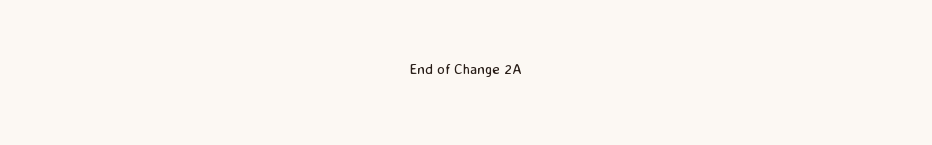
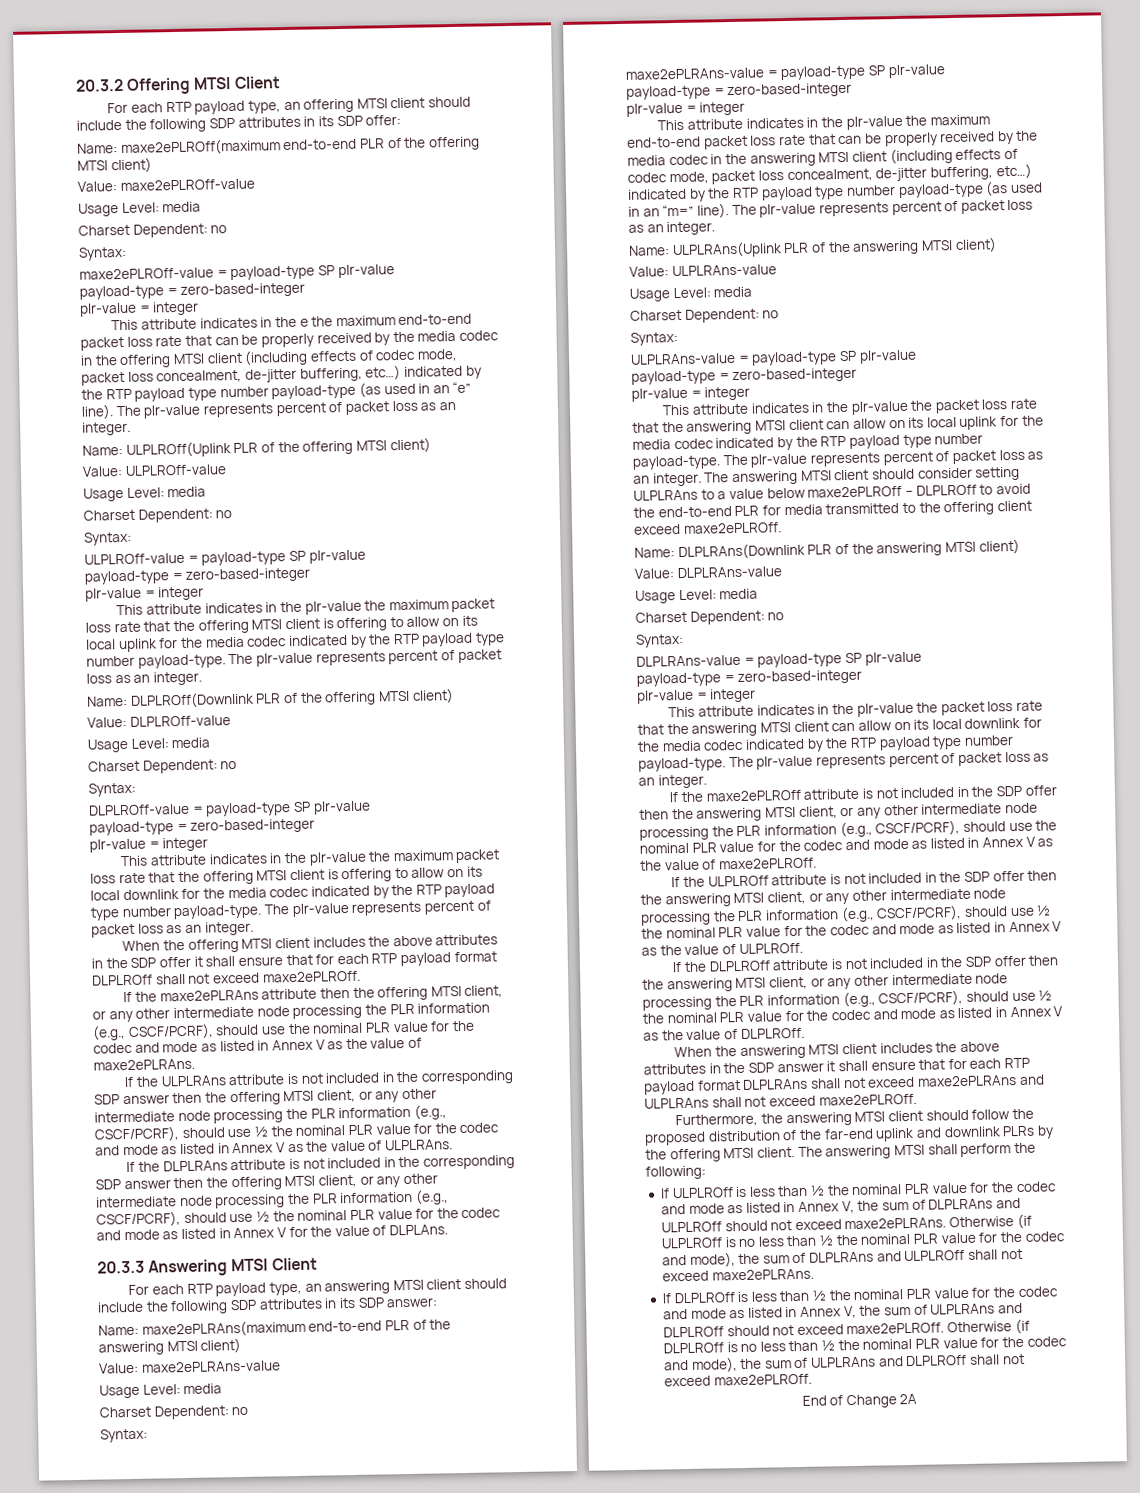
+ 20.3.2 Offering MTSI Client
+ For each RTP payload type, an offering MTSI client should include the following SDP attributes in its SDP offer:
+ Name: maxe2ePLROff(maximum end-to-end PLR of the offering MTSI client)
+ Value: maxe2ePLROff-value
+ Usage Level: media
+ Charset Dependent: no
+ Syntax:
+ maxe2ePLROff-value = payload-type SP plr-value
+ payload-type = zero-based-integer
+ plr-value = integer
+ This attribute indicates in the e the maximum end-to-end packet loss rate that can be properly received by the media codec in the offering MTSI client (including effects of codec mode, packet loss concealment, de-jitter buffering, etc…) indicated by the RTP payload type number payload-type (as used in an “e” line). The plr-value represents percent of packet loss as an integer.
+ Name: ULPLROff(Uplink PLR of the offering MTSI client)
+ Value: ULPLROff-value
+ Usage Level: media
+ Charset Dependent: no
+ Syntax:
+ ULPLROff-value = payload-type SP plr-value
+ payload-type = zero-based-integer
+ plr-value = integer
+ This attribute indicates in the plr-value the maximum packet loss rate that the offering MTSI client is offering to allow on its local uplink for the media codec indicated by the RTP payload type number payload-type. The plr-value represents percent of packet loss as an integer.
+ Name: DLPLROff(Downlink PLR of the offering MTSI client)
+ Value: DLPLROff-value
+ Usage Level: media
+ Charset Dependent: no
+ Syntax:
+ DLPLROff-value = payload-type SP plr-value
+ payload-type = zero-based-integer
+ plr-value = integer
+ This attribute indicates in the plr-value the maximum packet loss rate that the offering MTSI client is offering to allow on its local downlink for the media codec indicated by the RTP payload type number payload-type. The plr-value represents percent of packet loss as an integer.
+ When the offering MTSI client includes the above attributes in the SDP offer it shall ensure that for each RTP payload format DLPLROff shall not exceed maxe2ePLROff.
+ If the maxe2ePLRAns attribute then the offering MTSI client, or any other intermediate node processing the PLR information (e.g., CSCF/PCRF), should use the nominal PLR value for the codec and mode as listed in Annex V as the value of maxe2ePLRAns.
+ If the ULPLRAns attribute is not included in the corresponding SDP answer then the offering MTSI client, or any other intermediate node processing the PLR information (e.g., CSCF/PCRF), should use ½ the nominal PLR value for the codec and mode as listed in Annex V as the value of ULPLRAns.
+ If the DLPLRAns attribute is not included in the corresponding SDP answer then the offering MTSI client, or any other intermediate node processing the PLR information (e.g., CSCF/PCRF), should use ½ the nominal PLR value for the codec and mode as listed in Annex V for the value of DLPLAns.
+ 20.3.3 Answering MTSI Client
+ For each RTP payload type, an answering MTSI client should include the following SDP attributes in its SDP answer:
+ Name: maxe2ePLRAns(maximum end-to-end PLR of the answering MTSI client)
+ Value: maxe2ePLRAns-value
+ Usage Level: media
+ Charset Dependent: no
+ Syntax:
+ maxe2ePLRAns-value = payload-type SP plr-value
+ payload-type = zero-based-integer
+ plr-value = integer
+ This attribute indicates in the plr-value the maximum end-to-end packet loss rate that can be properly received by the media codec in the answering MTSI client (including effects of codec mode, packet loss concealment, de-jitter buffering, etc…) indicated by the RTP payload type number payload-type (as used in an “m=” line). The plr-value represents percent of packet loss as an integer.
+ Name: ULPLRAns(Uplink PLR of the answering MTSI client)
+ Value: ULPLRAns-value
+ Usage Level: media
+ Charset Dependent: no
+ Syntax:
+ ULPLRAns-value = payload-type SP plr-value
+ payload-type = zero-based-integer
+ plr-value = integer
+ This attribute indicates in the plr-value the packet loss rate that the answering MTSI client can allow on its local uplink for the media codec indicated by the RTP payload type number payload-type. The plr-value represents percent of packet loss as an integer. The answering MTSI client should consider setting ULPLRAns to a value below maxe2ePLROff – DLPLROff to avoid the end-to-end PLR for media transmitted to the offering client exceed maxe2ePLROff.
+ Name: DLPLRAns(Downlink PLR of the answering MTSI client)
+ Value: DLPLRAns-value
+ Usage Level: media
+ Charset Dependent: no
+ Syntax:
+ DLPLRAns-value = payload-type SP plr-value
+ payload-type = zero-based-integer
+ plr-value = integer
+ This attribute indicates in the plr-value the packet loss rate that the answering MTSI client can allow on its local downlink for the media codec indicated by the RTP payload type number payload-type. The plr-value represents percent of packet loss as an integer.
+ If the maxe2ePLROff attribute is not included in the SDP offer then the answering MTSI client, or any other intermediate node processing the PLR information (e.g., CSCF/PCRF), should use the nominal PLR value for the codec and mode as listed in Annex V as the value of maxe2ePLROff.
+ If the ULPLROff attribute is not included in the SDP offer then the answering MTSI client, or any other intermediate node processing the PLR information (e.g., CSCF/PCRF), should use ½ the nominal PLR value for the codec and mode as listed in Annex V as the value of ULPLROff.
+ If the DLPLROff attribute is not included in the SDP offer then the answering MTSI client, or any other intermediate node processing the PLR information (e.g., CSCF/PCRF), should use ½ the nominal PLR value for the codec and mode as listed in Annex V as the value of DLPLROff.
+ When the answering MTSI client includes the above attributes in the SDP answer it shall ensure that for each RTP payload format DLPLRAns shall not exceed maxe2ePLRAns and ULPLRAns shall not exceed maxe2ePLROff.
+ Furthermore, the answering MTSI client should follow the proposed distribution of the far-end uplink and downlink PLRs by the offering MTSI client. The answering MTSI shall perform the following:
+ If ULPLROff is less than ½ the nominal PLR value for the codec and mode as listed in Annex V, the sum of DLPLRAns and ULPLROff should not exceed maxe2ePLRAns. Otherwise (if ULPLROff is no less than ½ the nominal PLR value for the codec and mode), the sum of DLPLRAns and ULPLROff shall not exceed maxe2ePLRAns.
+ If DLPLROff is less than ½ the nominal PLR value for the codec and mode as listed in Annex V, the sum of ULPLRAns and DLPLROff should not exceed maxe2ePLROff. Otherwise (if DLPLROff is no less than ½ the nominal PLR value for the codec and mode), the sum of ULPLRAns and DLPLROff shall not exceed maxe2ePLROff.

